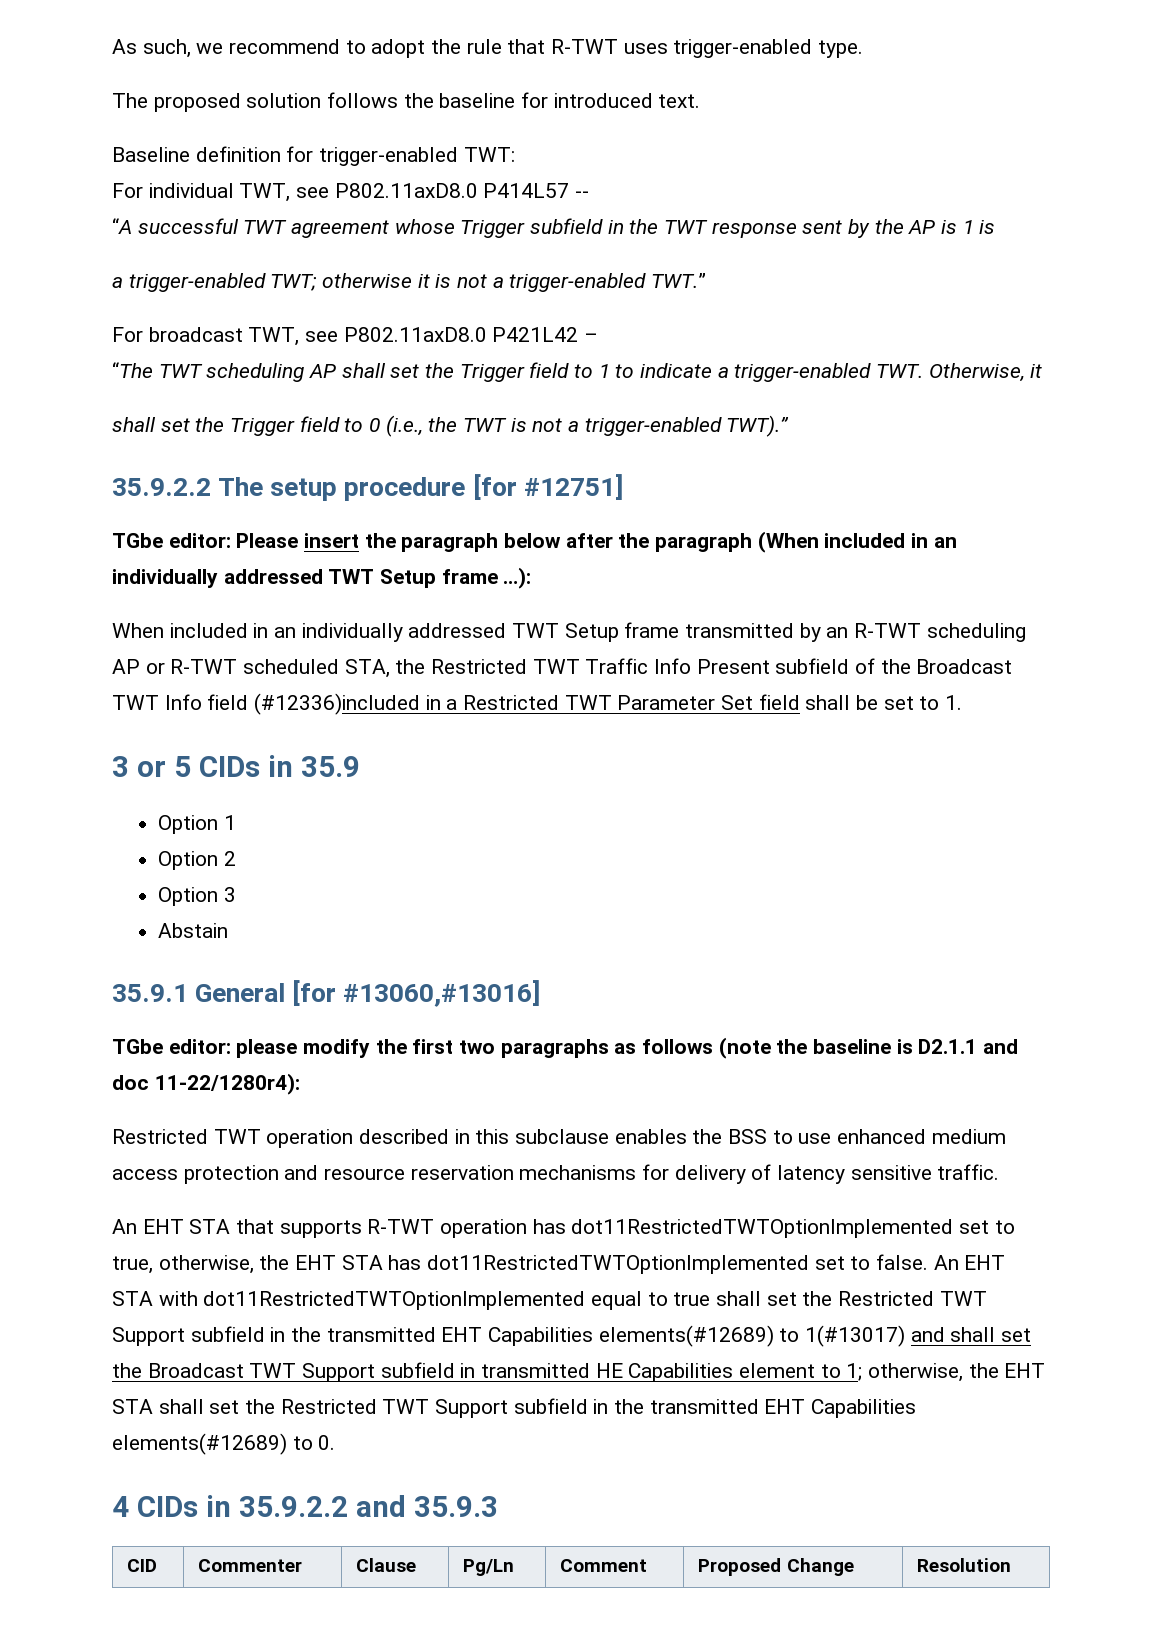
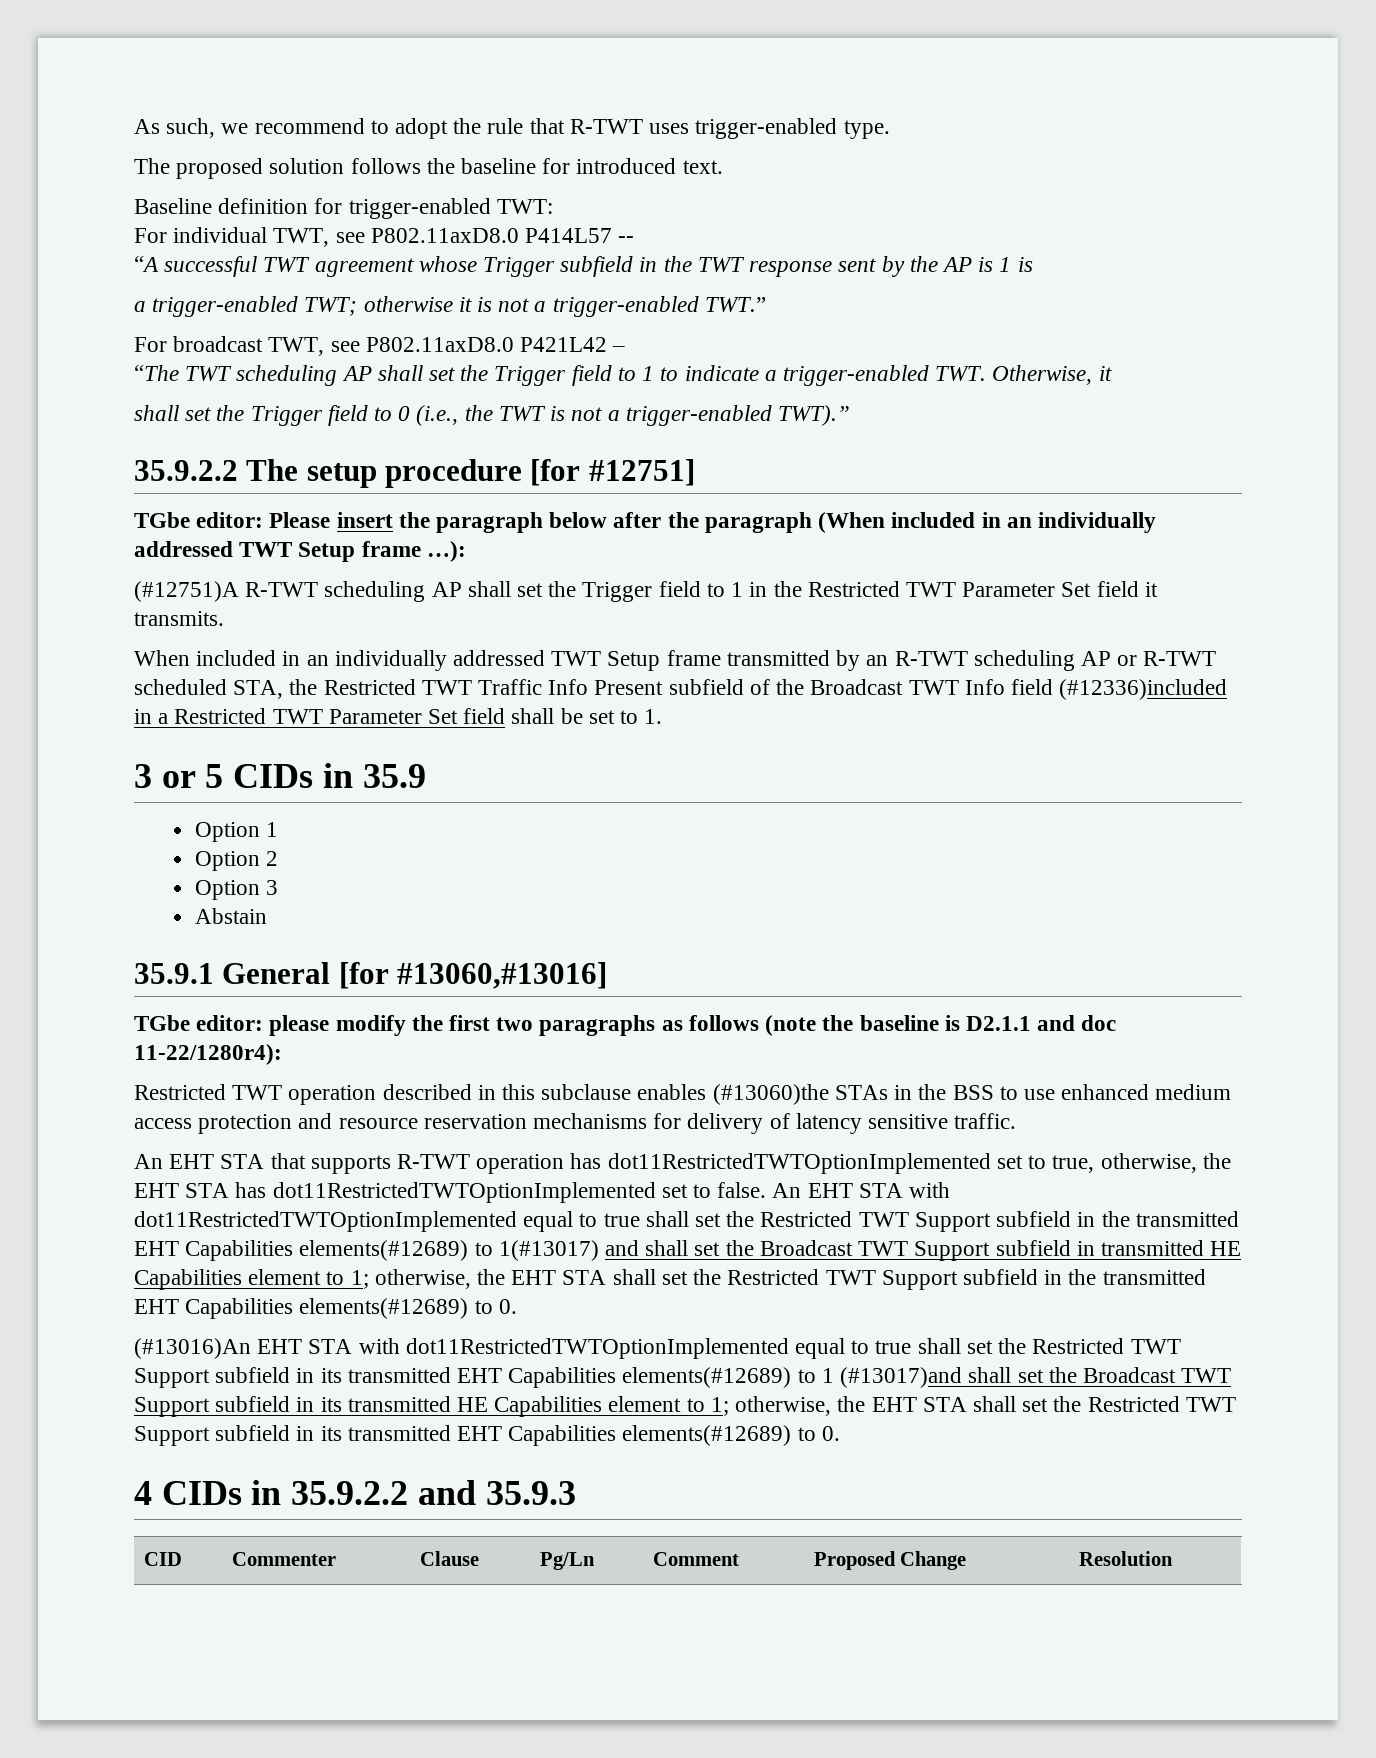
+ (#12751)A R-TWT scheduling AP shall set the Trigger field to 1 in the Restricted TWT Parameter Set field it transmits.
- Restricted TWT operation described in this subclause enables the BSS to use enhanced medium access protection and resource reservation mechanisms for delivery of latency sensitive traffic.
+ Restricted TWT operation described in this subclause enables (#13060)the STAs in the BSS to use enhanced medium access protection and resource reservation mechanisms for delivery of latency sensitive traffic.
+ (#13016)An EHT STA with dot11RestrictedTWTOptionImplemented equal to true shall set the Restricted TWT Support subfield in its transmitted EHT Capabilities elements(#12689) to 1 (#13017)and shall set the Broadcast TWT Support subfield in its transmitted HE Capabilities element to 1; otherwise, the EHT STA shall set the Restricted TWT Support subfield in its transmitted EHT Capabilities elements(#12689) to 0.

